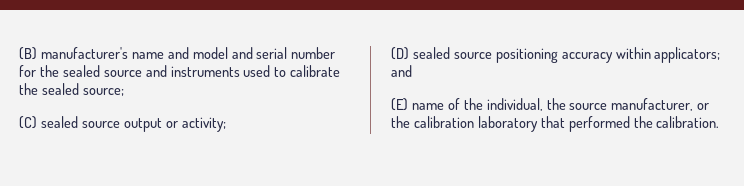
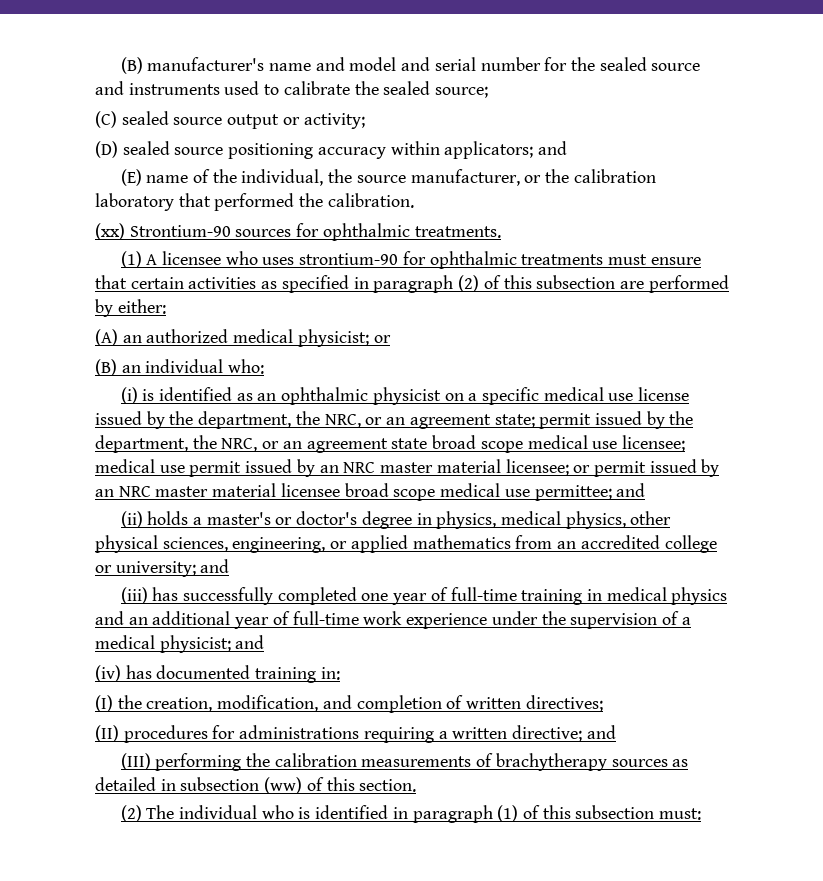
+ (xx) Strontium-90 sources for ophthalmic treatments.
+ (1) A licensee who uses strontium-90 for ophthalmic treatments must ensure that certain activities as specified in paragraph (2) of this subsection are performed by either:
+ (A) an authorized medical physicist; or
+ (B) an individual who:
+ (i) is identified as an ophthalmic physicist on a specific medical use license issued by the department, the NRC, or an agreement state; permit issued by the department, the NRC, or an agreement state broad scope medical use licensee; medical use permit issued by an NRC master material licensee; or permit issued by an NRC master material licensee broad scope medical use permittee; and
+ (ii) holds a master's or doctor's degree in physics, medical physics, other physical sciences, engineering, or applied mathematics from an accredited college or university; and
+ (iii) has successfully completed one year of full-time training in medical physics and an additional year of full-time work experience under the supervision of a medical physicist; and
+ (iv) has documented training in:
+ (I) the creation, modification, and completion of written directives;
+ (II) procedures for administrations requiring a written directive; and
+ (III) performing the calibration measurements of brachytherapy sources as detailed in subsection (ww) of this section.
+ (2) The individual who is identified in paragraph (1) of this subsection must:

